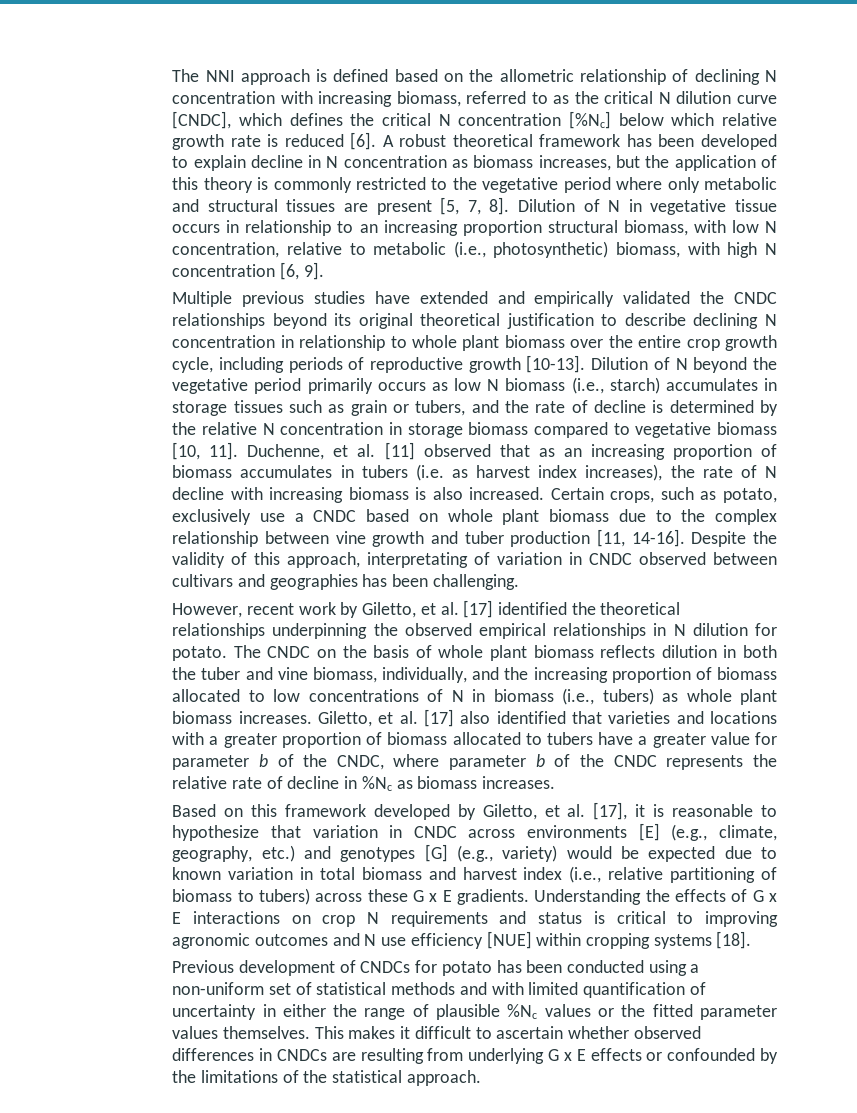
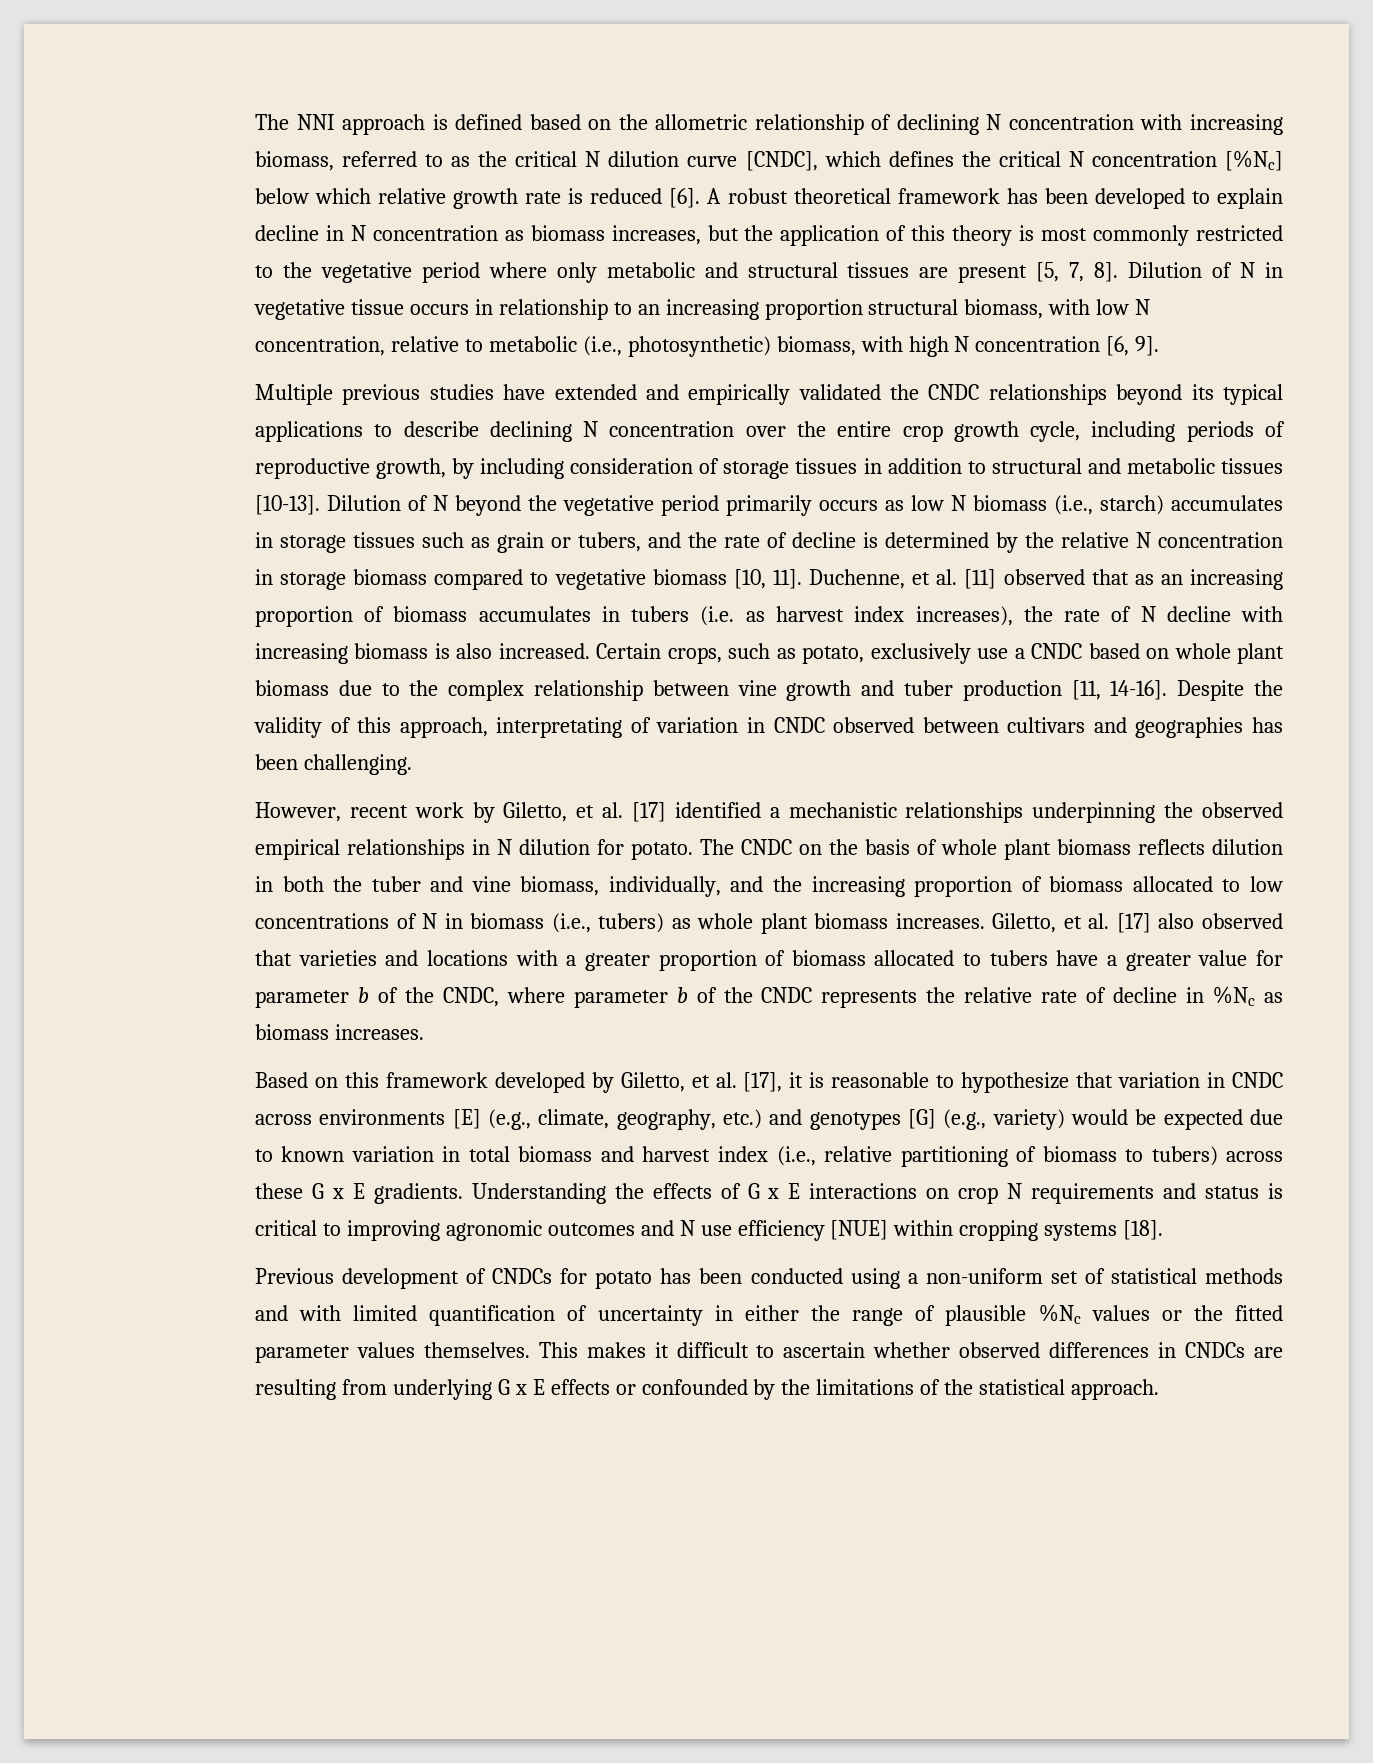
- A robust theoretical framework has been developed to explain decline in N concentration as biomass increases, but the application of this theory is commonly restricted to the vegetative period where only metabolic and structural tissues are present [5, 7, 8].
+ A robust theoretical framework has been developed to explain decline in N concentration as biomass increases, but the application of this theory is most commonly restricted to the vegetative period where only metabolic and structural tissues are present [5, 7, 8].
- Multiple previous studies have extended and empirically validated the CNDC relationships beyond its original theoretical justification to describe declining N concentration in relationship to whole plant biomass over the entire crop growth cycle, including periods of reproductive growth [10-13].
+ Multiple previous studies have extended and empirically validated the CNDC relationships beyond its typical applications to describe declining N concentration over the entire crop growth cycle, including periods of reproductive growth, by including consideration of storage tissues in addition to structural and metabolic tissues [10-13].
- However, recent work by Giletto, et al. [17] identified the theoretical relationships underpinning the observed empirical relationships in N dilution for potato.
+ However, recent work by Giletto, et al. [17] identified a mechanistic relationships underpinning the observed empirical relationships in N dilution for potato.
- Giletto, et al. [17] also identified that varieties and locations with a greater proportion of biomass allocated to tubers have a greater value for parameter b of the CNDC, where parameter b of the CNDC represents the relative rate of decline in %Nc as biomass increases.
+ Giletto, et al. [17] also observed that varieties and locations with a greater proportion of biomass allocated to tubers have a greater value for parameter b of the CNDC, where parameter b of the CNDC represents the relative rate of decline in %Nc as biomass increases.

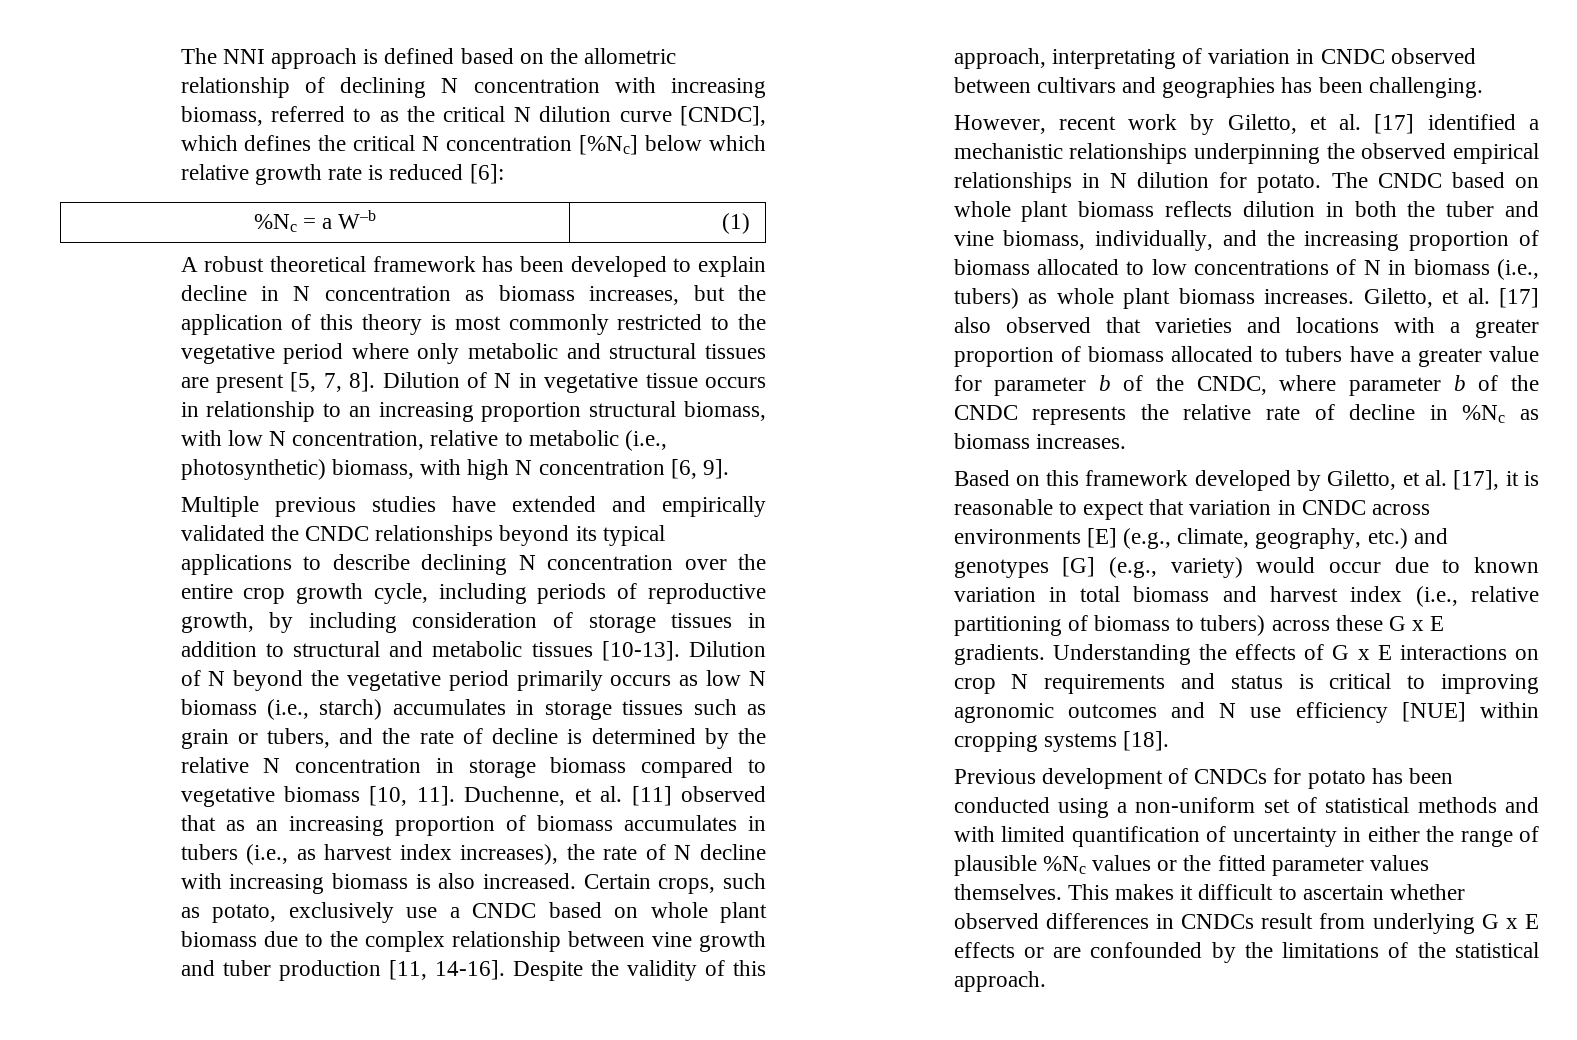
- The NNI approach is defined based on the allometric relationship of declining N concentration with increasing biomass, referred to as the critical N dilution curve [CNDC], which defines the critical N concentration [%Nc] below which relative growth rate is reduced [6]. A robust theoretical framework has been developed to explain decline in N concentration as biomass increases, but the application of this theory is most commonly restricted to the vegetative period where only metabolic and structural tissues are present [5, 7, 8].
+ The NNI approach is defined based on the allometric relationship of declining N concentration with increasing biomass, referred to as the critical N dilution curve [CNDC], which defines the critical N concentration [%Nc] below which relative growth rate is reduced [6]:
+ %Nc = a W–b | (1)
+ A robust theoretical framework has been developed to explain decline in N concentration as biomass increases, but the application of this theory is most commonly restricted to the vegetative period where only metabolic and structural tissues are present [5, 7, 8].
- Duchenne, et al. [11] observed that as an increasing proportion of biomass accumulates in tubers (i.e. as harvest index increases), the rate of N decline with increasing biomass is also increased.
+ Duchenne, et al. [11] observed that as an increasing proportion of biomass accumulates in tubers (i.e., as harvest index increases), the rate of N decline with increasing biomass is also increased.
- The CNDC on the basis of whole plant biomass reflects dilution in both the tuber and vine biomass, individually, and the increasing proportion of biomass allocated to low concentrations of N in biomass (i.e., tubers) as whole plant biomass increases.
+ The CNDC based on whole plant biomass reflects dilution in both the tuber and vine biomass, individually, and the increasing proportion of biomass allocated to low concentrations of N in biomass (i.e., tubers) as whole plant biomass increases.
- Based on this framework developed by Giletto, et al. [17], it is reasonable to hypothesize that variation in CNDC across environments [E] (e.g., climate, geography, etc.) and genotypes [G] (e.g., variety) would be expected due to known variation in total biomass and harvest index (i.e., relative partitioning of biomass to tubers) across these G x E gradients.
+ Based on this framework developed by Giletto, et al. [17], it is reasonable to expect that variation in CNDC across environments [E] (e.g., climate, geography, etc.) and genotypes [G] (e.g., variety) would occur due to known variation in total biomass and harvest index (i.e., relative partitioning of biomass to tubers) across these G x E gradients.
- This makes it difficult to ascertain whether observed differences in CNDCs are resulting from underlying G x E effects or confounded by the limitations of the statistical approach.
+ This makes it difficult to ascertain whether observed differences in CNDCs result from underlying G x E effects or are confounded by the limitations of the statistical approach.

